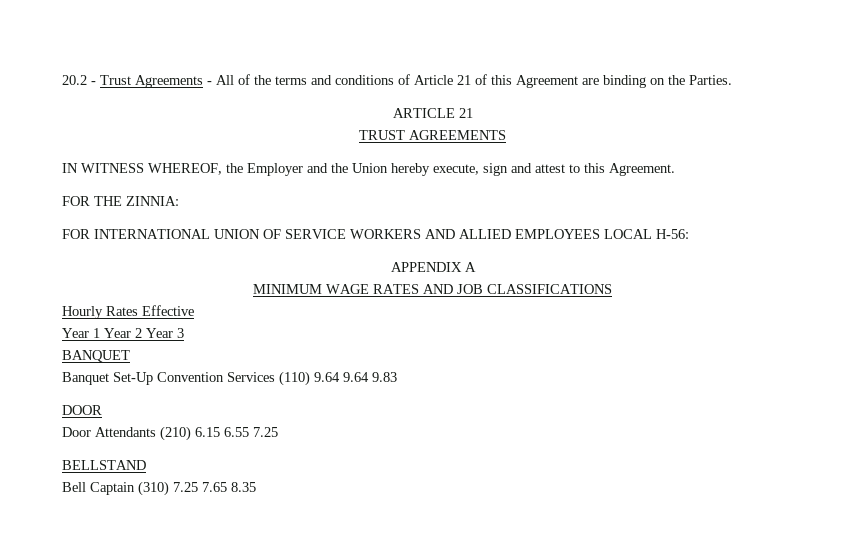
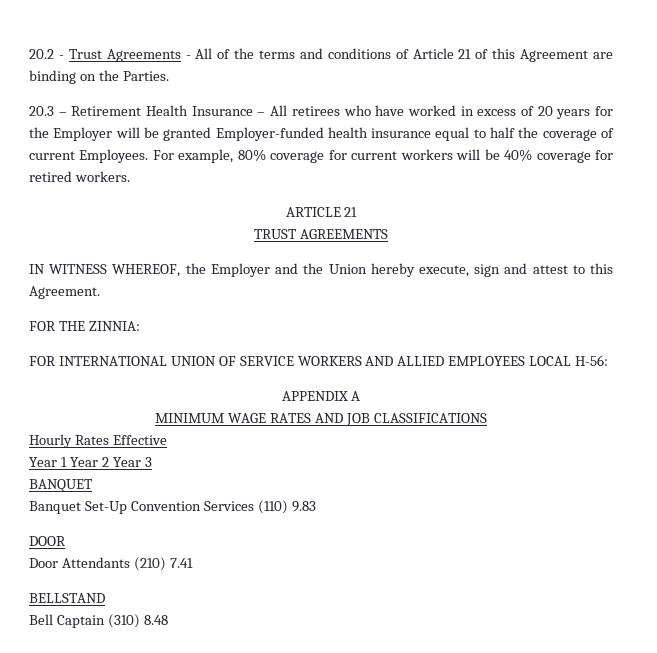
+ 20.3 – Retirement Health Insurance – All retirees who have worked in excess of 20 years for the Employer will be granted Employer-funded health insurance equal to half the coverage of current Employees. For example, 80% coverage for current workers will be 40% coverage for retired workers.
- Banquet Set-Up Convention Services (110) 9.64 9.64 9.83
+ Banquet Set-Up Convention Services (110) 9.83
- Door Attendants (210) 6.15 6.55 7.25
+ Door Attendants (210) 7.41
- Bell Captain (310) 7.25 7.65 8.35
+ Bell Captain (310) 8.48

